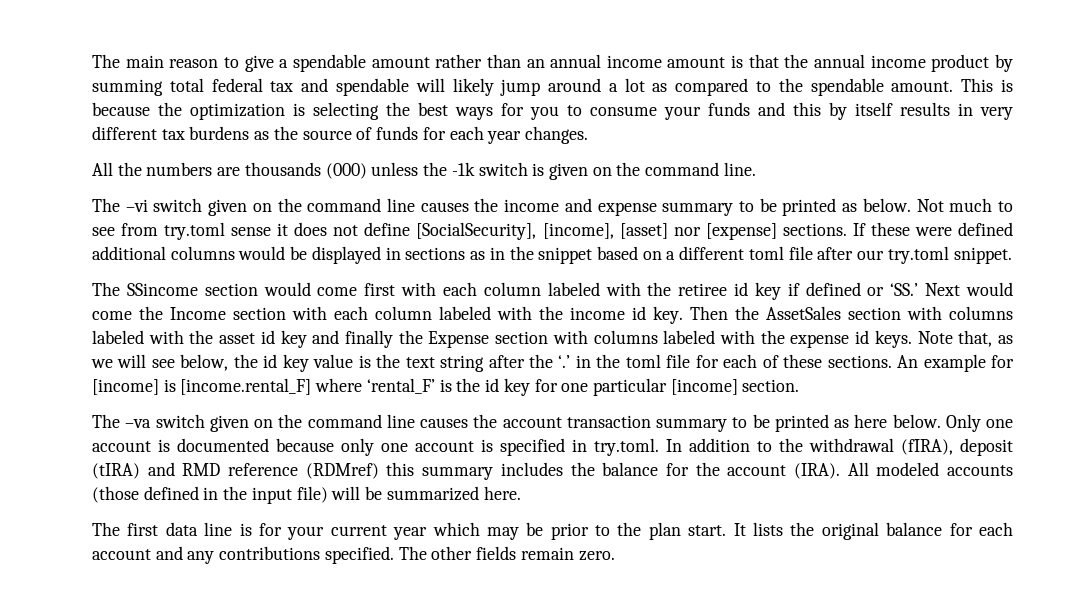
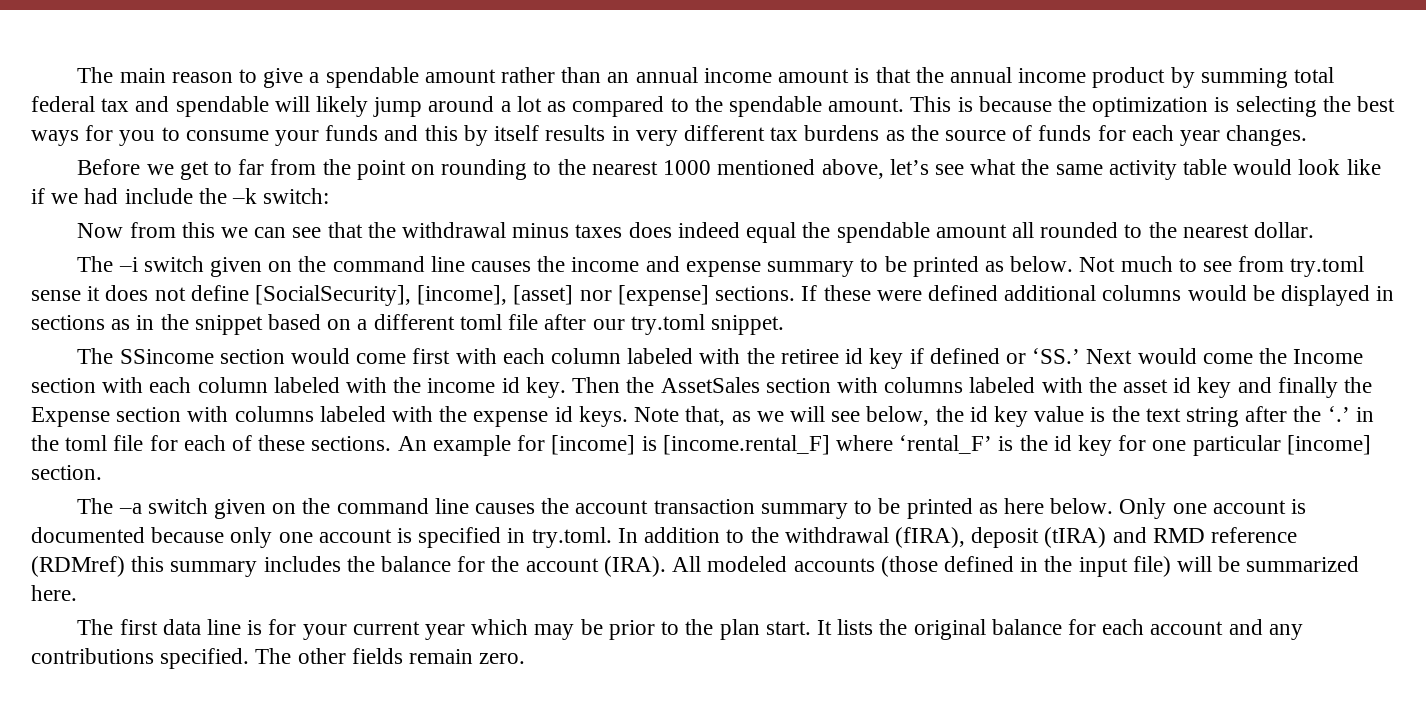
- All the numbers are thousands (000) unless the -1k switch is given on the command line.
- The –vi switch given on the command line causes the income and expense summary to be printed as below.
+ Before we get to far from the point on rounding to the nearest 1000 mentioned above, let’s see what the same activity table would look like if we had include the –k switch:
+ Now from this we can see that the withdrawal minus taxes does indeed equal the spendable amount all rounded to the nearest dollar.
+ The –i switch given on the command line causes the income and expense summary to be printed as below.
- The –va switch given on the command line causes the account transaction summary to be printed as here below.
+ The –a switch given on the command line causes the account transaction summary to be printed as here below.

